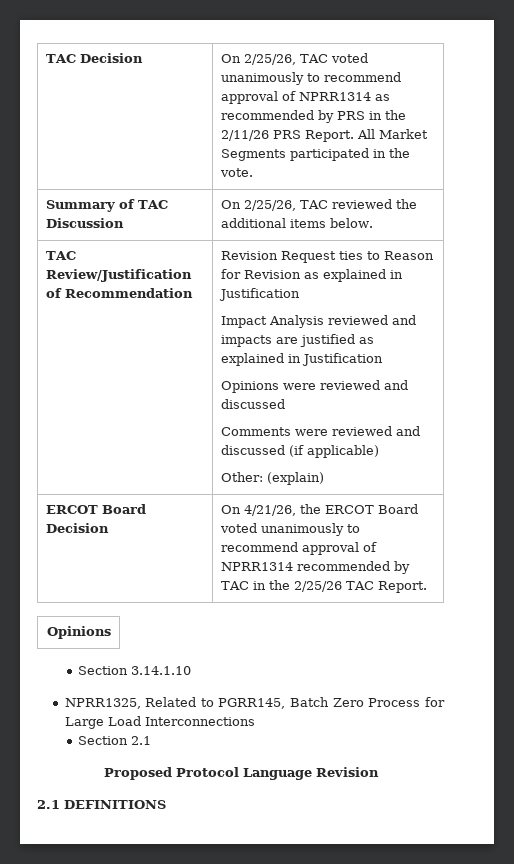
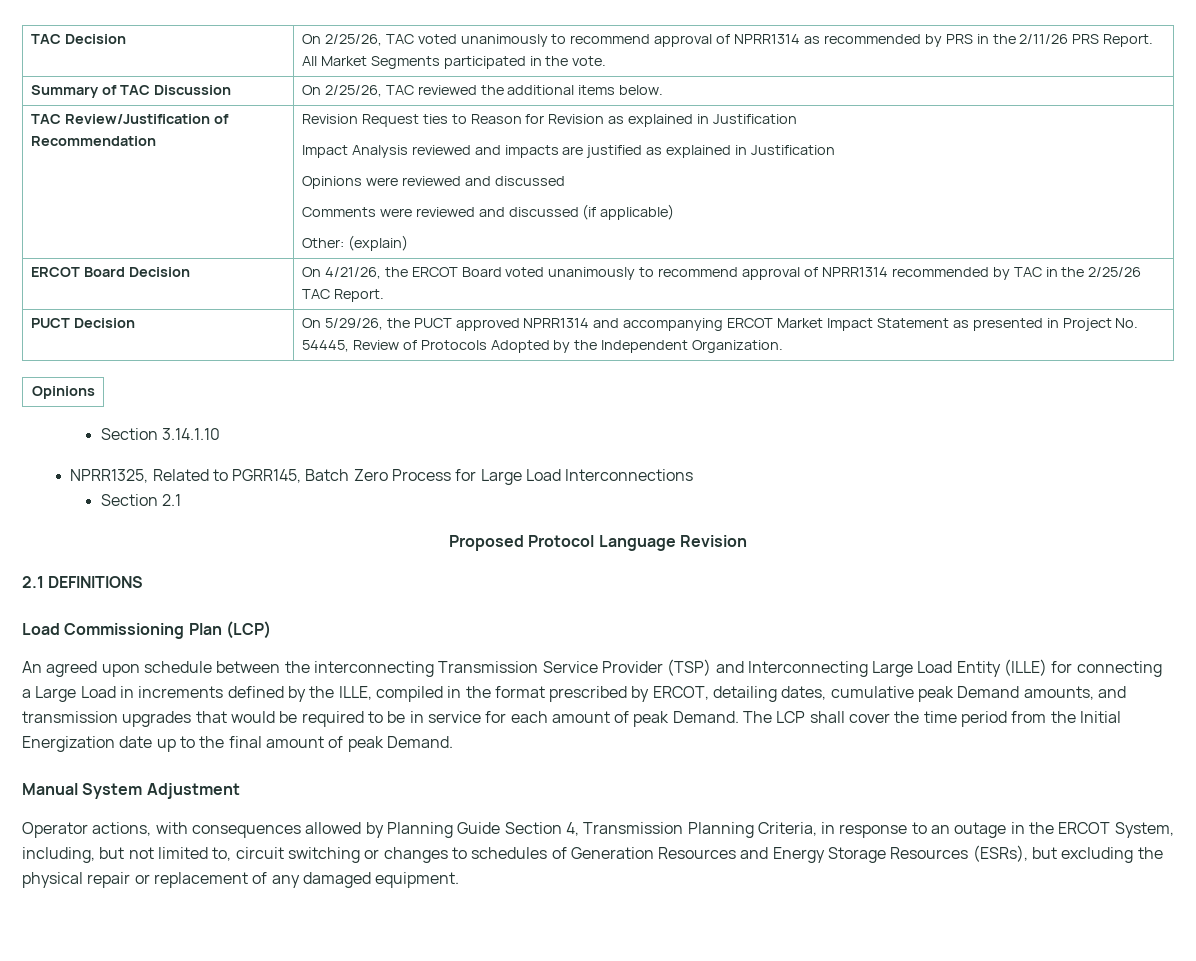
+ PUCT Decision | On 5/29/26, the PUCT approved NPRR1314 and accompanying ERCOT Market Impact Statement as presented in Project No. 54445, Review of Protocols Adopted by the Independent Organization.
+ Load Commissioning Plan (LCP)
+ An agreed upon schedule between the interconnecting Transmission Service Provider (TSP) and Interconnecting Large Load Entity (ILLE) for connecting a Large Load in increments defined by the ILLE, compiled in the format prescribed by ERCOT, detailing dates, cumulative peak Demand amounts, and transmission upgrades that would be required to be in service for each amount of peak Demand. The LCP shall cover the time period from the Initial Energization date up to the final amount of peak Demand.
+ Manual System Adjustment
+ Operator actions, with consequences allowed by Planning Guide Section 4, Transmission Planning Criteria, in response to an outage in the ERCOT System, including, but not limited to, circuit switching or changes to schedules of Generation Resources and Energy Storage Resources (ESRs), but excluding the physical repair or replacement of any damaged equipment.

